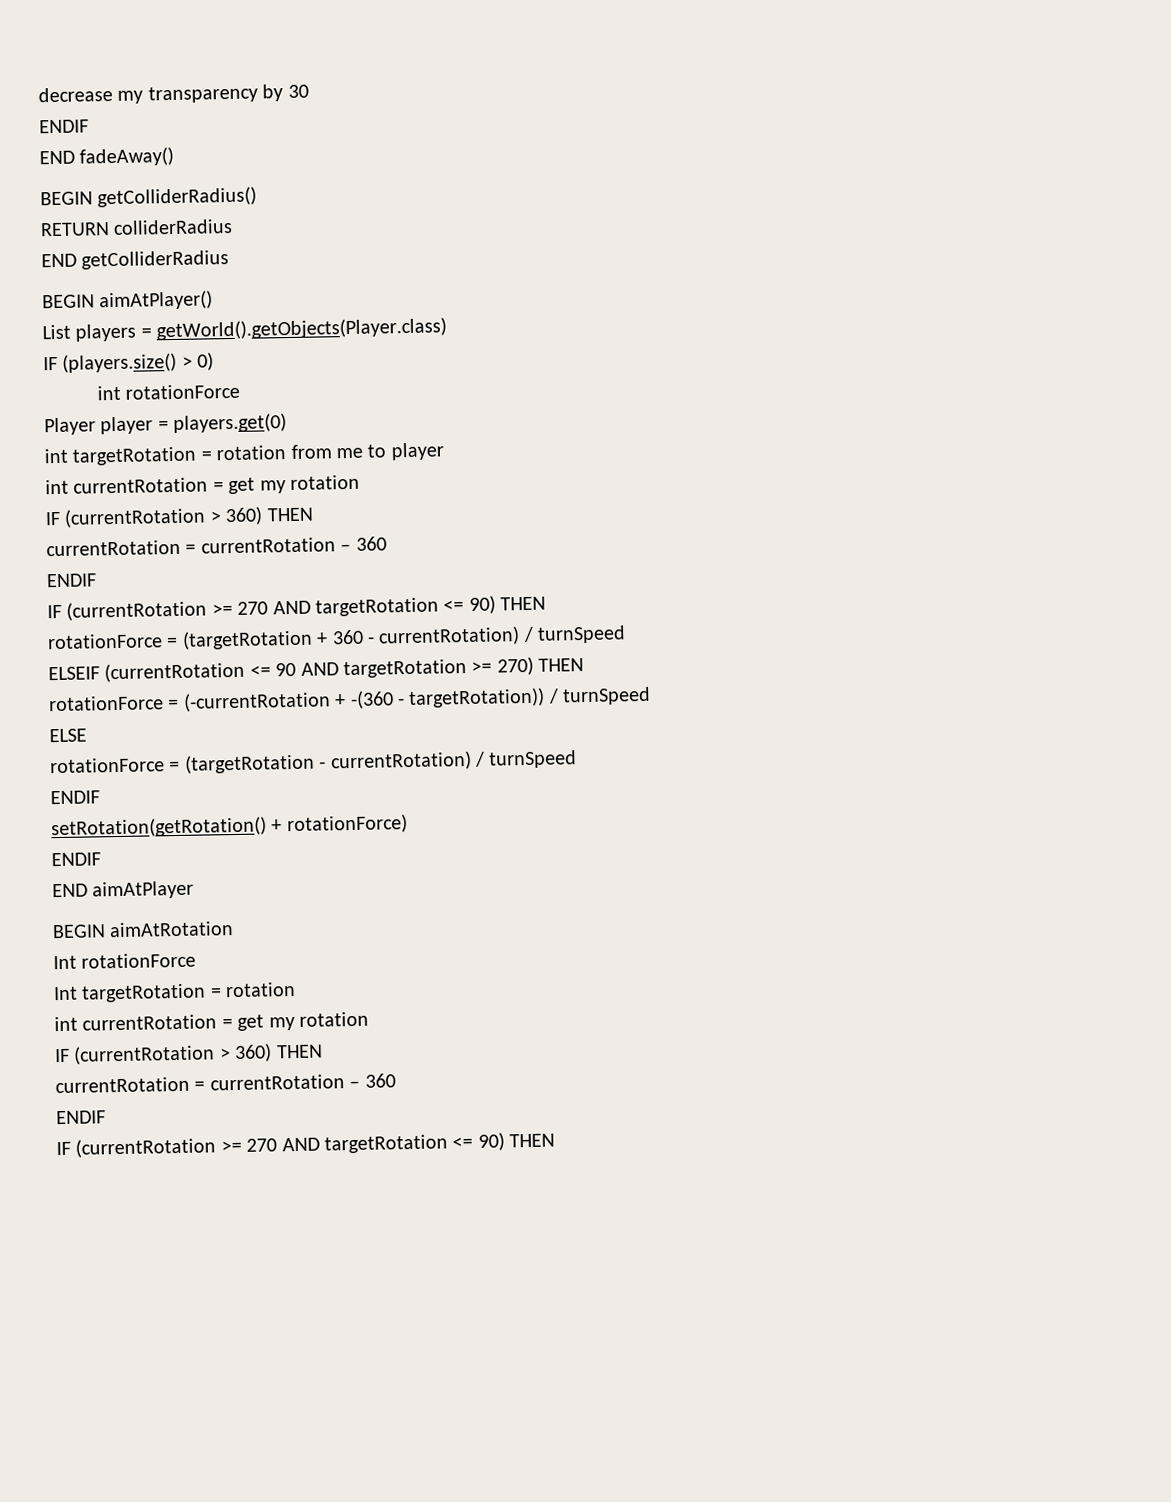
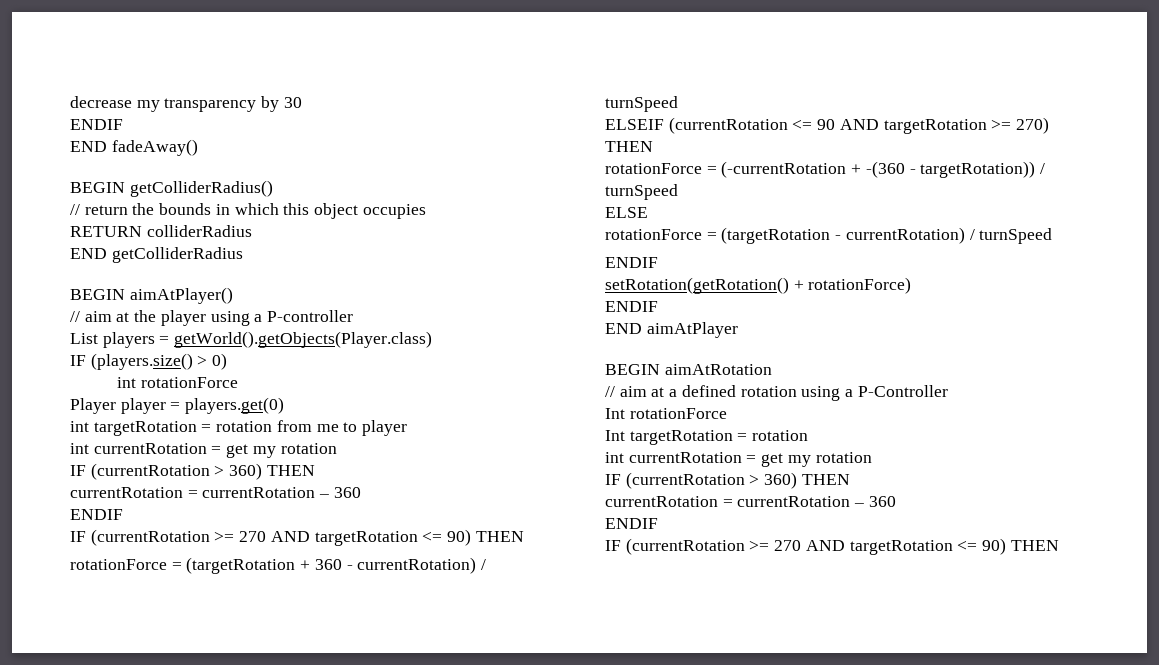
+ // return the bounds in which this object occupies
+ // aim at the player using a P-controller
+ // aim at a defined rotation using a P-Controller

